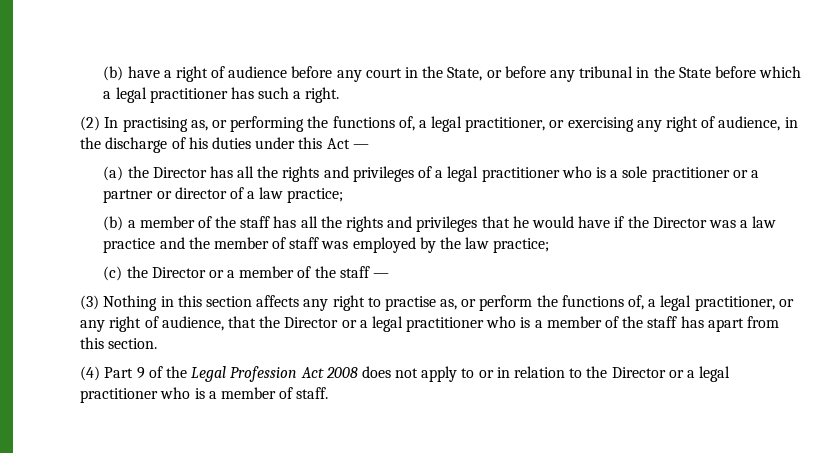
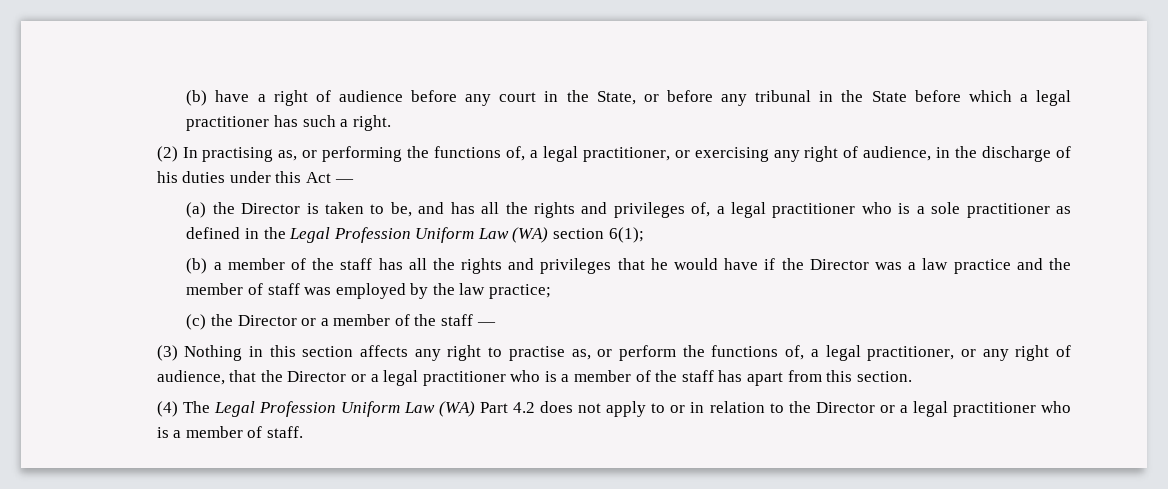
- (a) the Director has all the rights and privileges of a legal practitioner who is a sole practitioner or a partner or director of a law practice;
+ (a) the Director is taken to be, and has all the rights and privileges of, a legal practitioner who is a sole practitioner as defined in the Legal Profession Uniform Law (WA) section 6(1);
- (4) Part 9 of the Legal Profession Act 2008 does not apply to or in relation to the Director or a legal practitioner who is a member of staff.
+ (4) The Legal Profession Uniform Law (WA) Part 4.2 does not apply to or in relation to the Director or a legal practitioner who is a member of staff.

